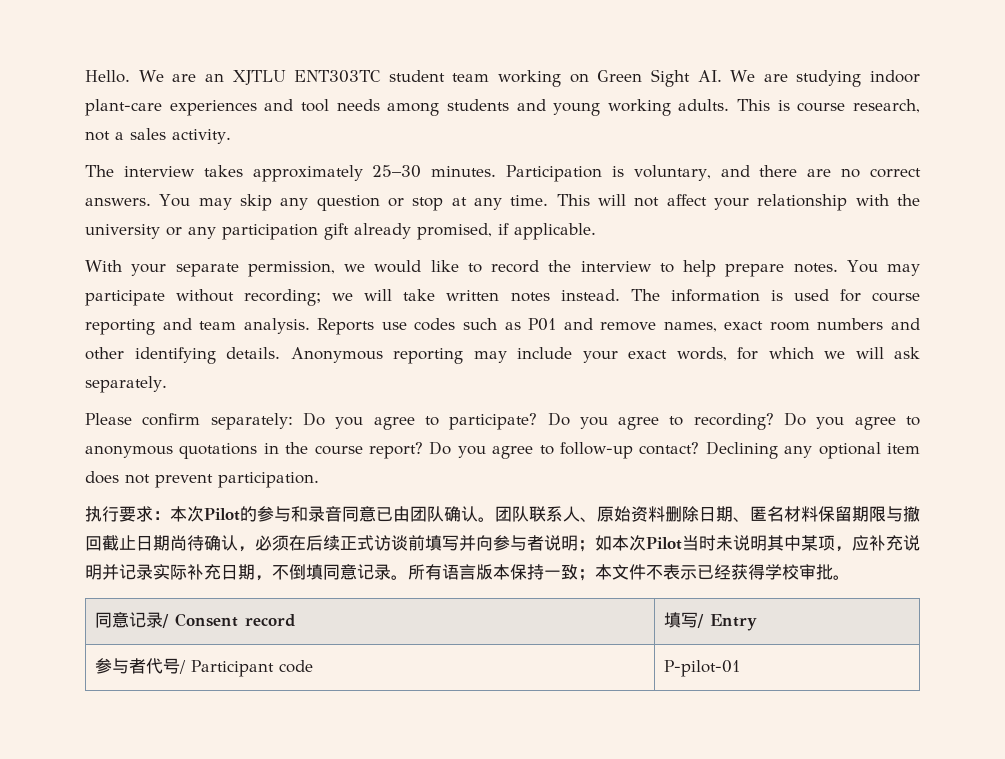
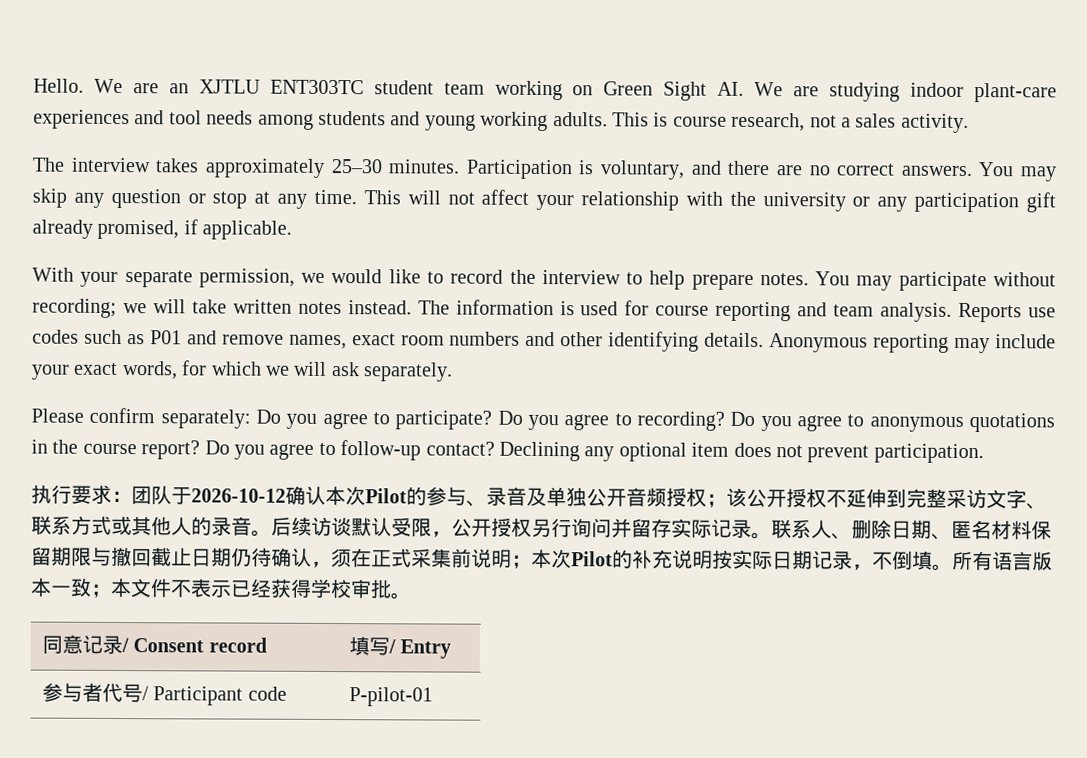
- 执行要求：本次Pilot的参与和录音同意已由团队确认。团队联系人、原始资料删除日期、匿名材料保留期限与撤回截止日期尚待确认，必须在后续正式访谈前填写并向参与者说明；如本次Pilot当时未说明其中某项，应补充说明并记录实际补充日期，不倒填同意记录。
+ 执行要求：团队于2026-10-12确认本次Pilot的参与、录音及单独公开音频授权；该公开授权不延伸到完整采访文字、联系方式或其他人的录音。后续访谈默认受限，公开授权另行询问并留存实际记录。联系人、删除日期、匿名材料保留期限与撤回截止日期仍待确认，须在正式采集前说明；本次Pilot的补充说明按实际日期记录，不倒填。
- 所有语言版本保持一致；本文件不表示已经获得学校审批。
+ 所有语言版本一致；本文件不表示已经获得学校审批。

